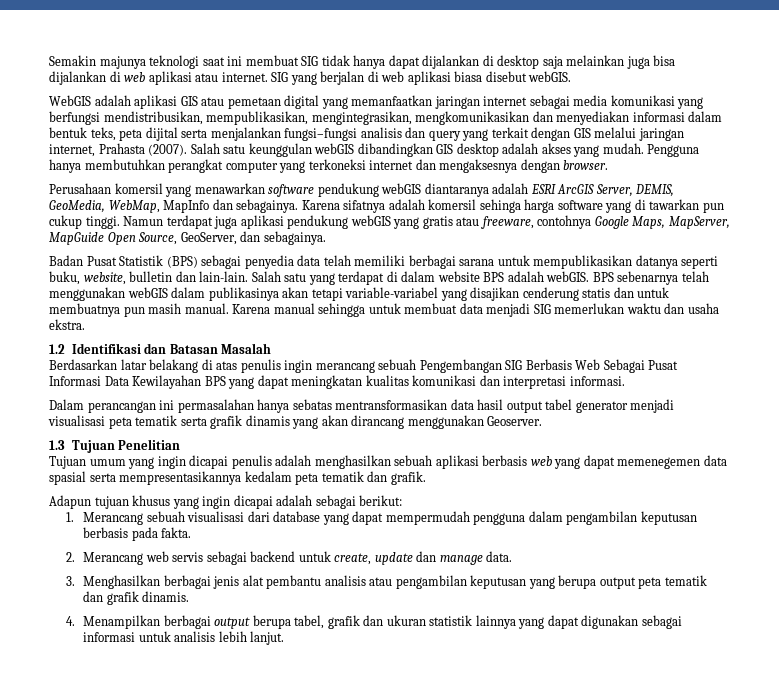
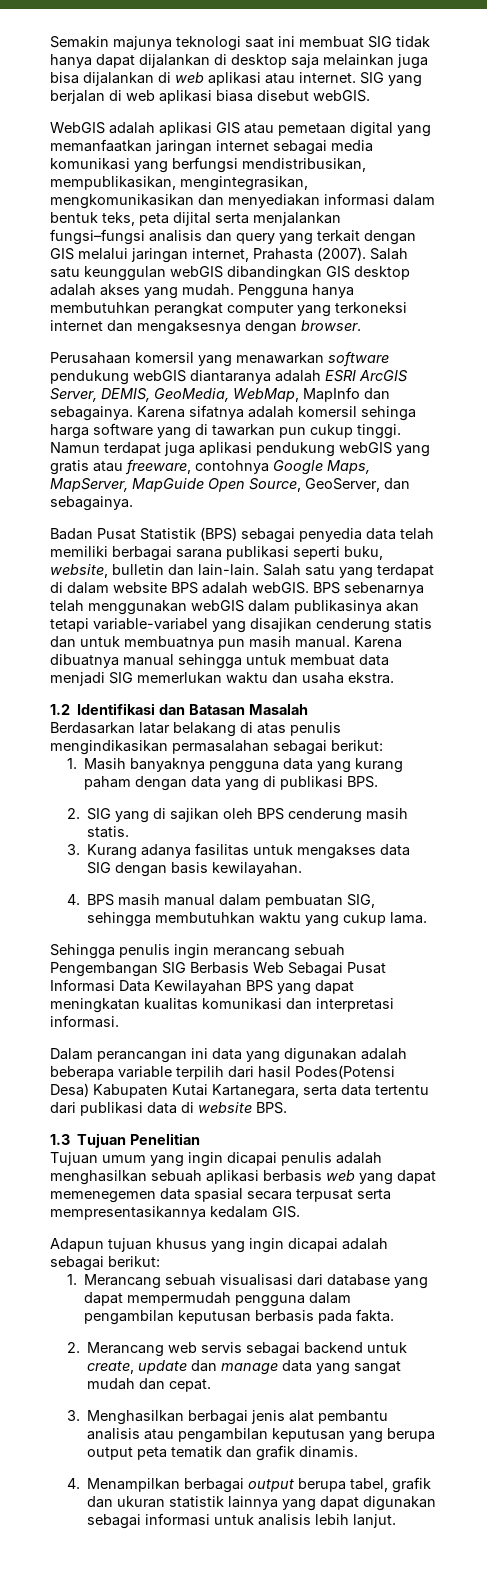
- Badan Pusat Statistik (BPS) sebagai penyedia data telah memiliki berbagai sarana untuk mempublikasikan datanya seperti buku, website, bulletin dan lain-lain.
+ Badan Pusat Statistik (BPS) sebagai penyedia data telah memiliki berbagai sarana publikasi seperti buku, website, bulletin dan lain-lain.
- Karena manual sehingga untuk membuat data menjadi SIG memerlukan waktu dan usaha ekstra.
+ Karena dibuatnya manual sehingga untuk membuat data menjadi SIG memerlukan waktu dan usaha ekstra.
- Berdasarkan latar belakang di atas penulis ingin merancang sebuah Pengembangan SIG Berbasis Web Sebagai Pusat Informasi Data Kewilayahan BPS yang dapat meningkatan kualitas komunikasi dan interpretasi informasi.
+ Berdasarkan latar belakang di atas penulis mengindikasikan permasalahan sebagai berikut:
+ 1. Masih banyaknya pengguna data yang kurang paham dengan data yang di publikasi BPS.
+ 2. SIG yang di sajikan oleh BPS cenderung masih statis.
+ 3. Kurang adanya fasilitas untuk mengakses data SIG dengan basis kewilayahan.
+ 4. BPS masih manual dalam pembuatan SIG, sehingga membutuhkan waktu yang cukup lama.
+ Sehingga penulis ingin merancang sebuah Pengembangan SIG Berbasis Web Sebagai Pusat Informasi Data Kewilayahan BPS yang dapat meningkatan kualitas komunikasi dan interpretasi informasi.
- Dalam perancangan ini permasalahan hanya sebatas mentransformasikan data hasil output tabel generator menjadi visualisasi peta tematik serta grafik dinamis yang akan dirancang menggunakan Geoserver.
+ Dalam perancangan ini data yang digunakan adalah beberapa variable terpilih dari hasil Podes(Potensi Desa) Kabupaten Kutai Kartanegara, serta data tertentu dari publikasi data di website BPS.
- Tujuan umum yang ingin dicapai penulis adalah menghasilkan sebuah aplikasi berbasis web yang dapat memenegemen data spasial serta mempresentasikannya kedalam peta tematik dan grafik.
+ Tujuan umum yang ingin dicapai penulis adalah menghasilkan sebuah aplikasi berbasis web yang dapat memenegemen data spasial secara terpusat serta mempresentasikannya kedalam GIS.
- 2. Merancang web servis sebagai backend untuk create, update dan manage data.
+ 2. Merancang web servis sebagai backend untuk create, update dan manage data yang sangat mudah dan cepat.

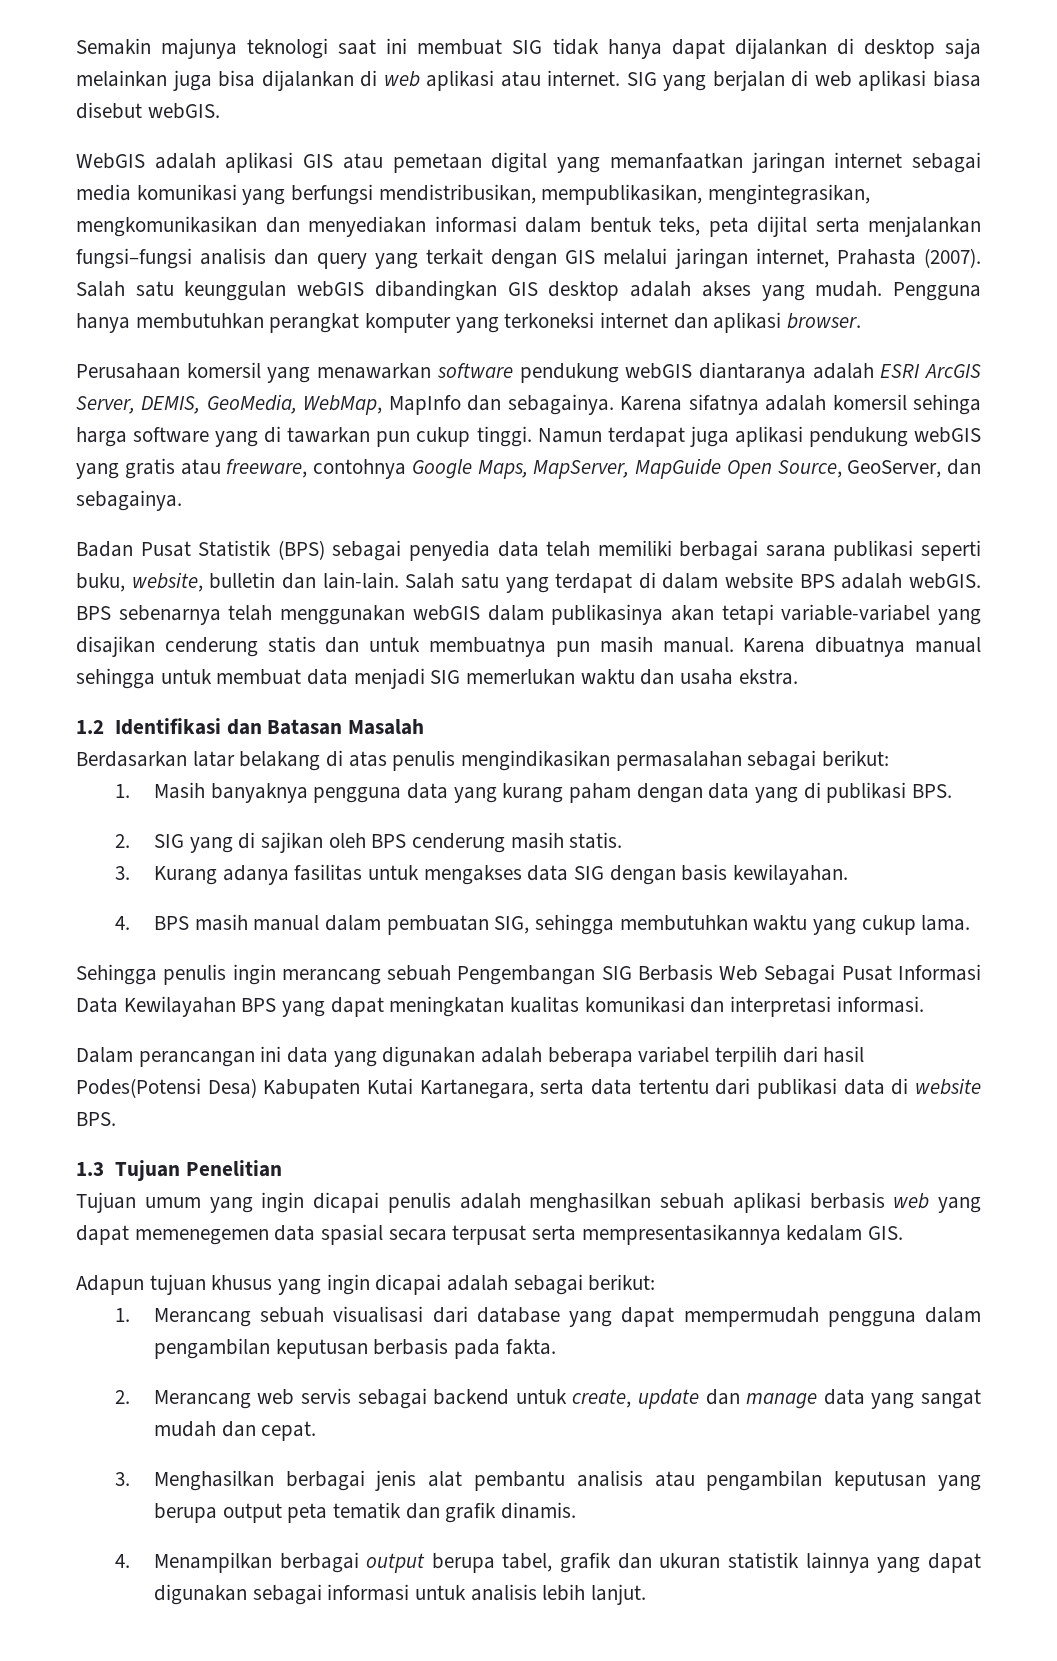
- Pengguna hanya membutuhkan perangkat computer yang terkoneksi internet dan mengaksesnya dengan browser.
+ Pengguna hanya membutuhkan perangkat komputer yang terkoneksi internet dan aplikasi browser.
- Dalam perancangan ini data yang digunakan adalah beberapa variable terpilih dari hasil Podes(Potensi Desa) Kabupaten Kutai Kartanegara, serta data tertentu dari publikasi data di website BPS.
+ Dalam perancangan ini data yang digunakan adalah beberapa variabel terpilih dari hasil Podes(Potensi Desa) Kabupaten Kutai Kartanegara, serta data tertentu dari publikasi data di website BPS.

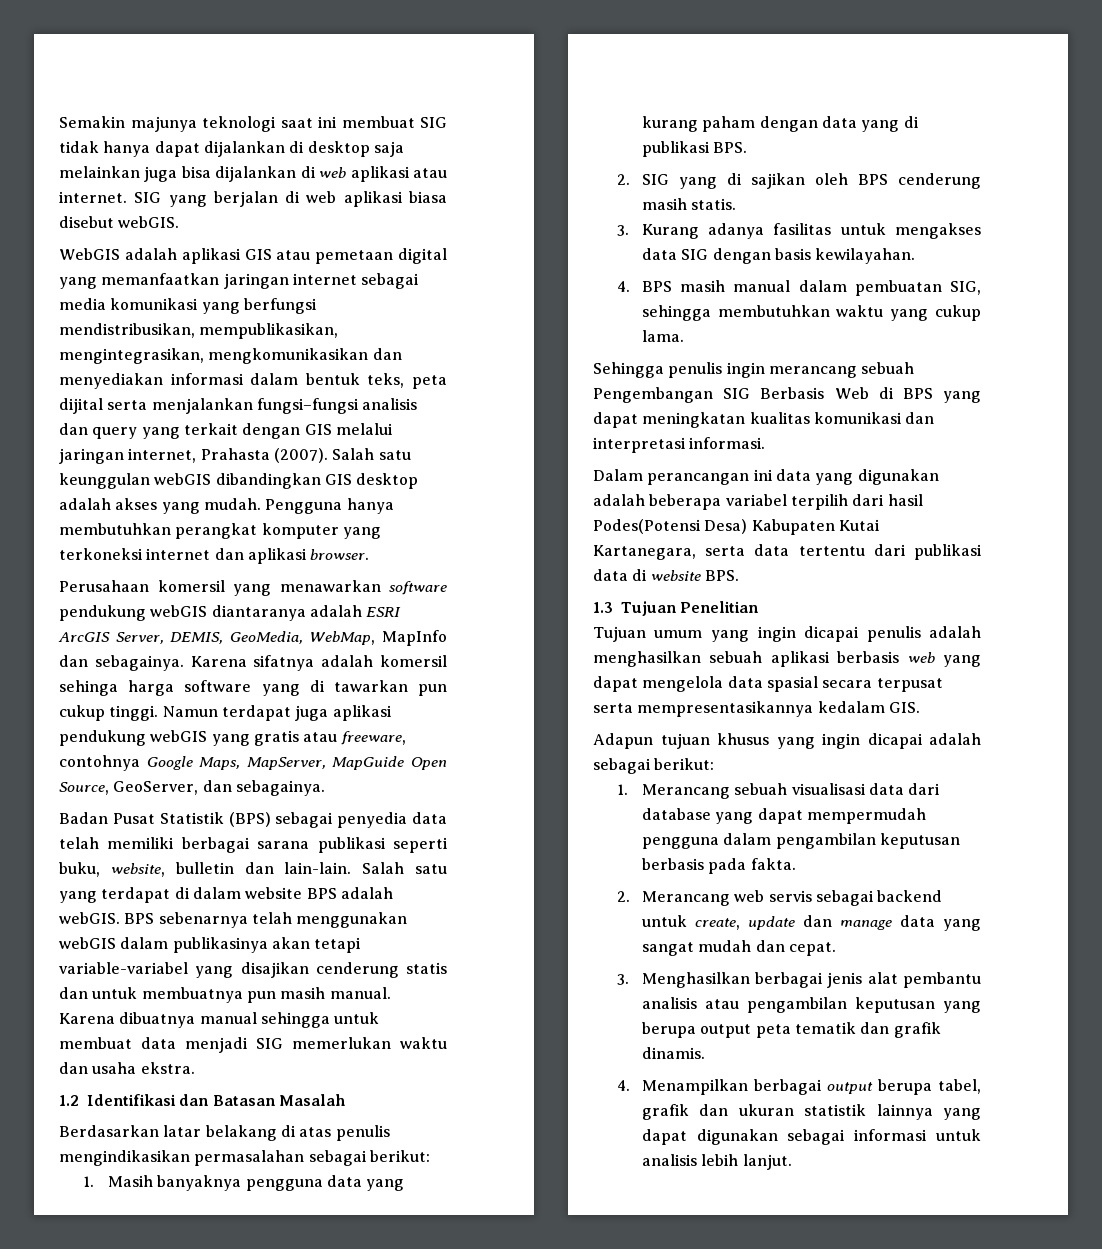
- Sehingga penulis ingin merancang sebuah Pengembangan SIG Berbasis Web Sebagai Pusat Informasi Data Kewilayahan BPS yang dapat meningkatan kualitas komunikasi dan interpretasi informasi.
+ Sehingga penulis ingin merancang sebuah Pengembangan SIG Berbasis Web di BPS yang dapat meningkatan kualitas komunikasi dan interpretasi informasi.
- Tujuan umum yang ingin dicapai penulis adalah menghasilkan sebuah aplikasi berbasis web yang dapat memenegemen data spasial secara terpusat serta mempresentasikannya kedalam GIS.
+ Tujuan umum yang ingin dicapai penulis adalah menghasilkan sebuah aplikasi berbasis web yang dapat mengelola data spasial secara terpusat serta mempresentasikannya kedalam GIS.
- 1. Merancang sebuah visualisasi dari database yang dapat mempermudah pengguna dalam pengambilan keputusan berbasis pada fakta.
+ 1. Merancang sebuah visualisasi data dari database yang dapat mempermudah pengguna dalam pengambilan keputusan berbasis pada fakta.

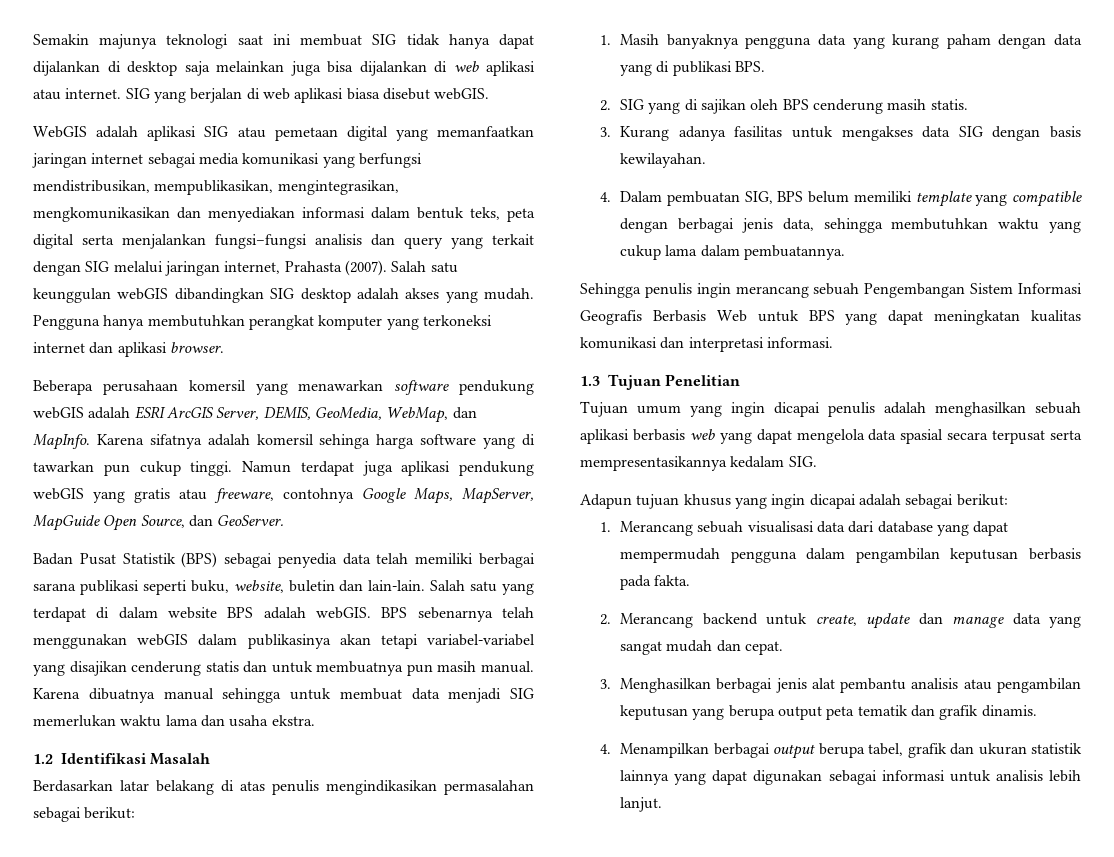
- WebGIS adalah aplikasi GIS atau pemetaan digital yang memanfaatkan jaringan internet sebagai media komunikasi yang berfungsi mendistribusikan, mempublikasikan, mengintegrasikan, mengkomunikasikan dan menyediakan informasi dalam bentuk teks, peta dijital serta menjalankan fungsi–fungsi analisis dan query yang terkait dengan GIS melalui jaringan internet, Prahasta (2007).
+ WebGIS adalah aplikasi SIG atau pemetaan digital yang memanfaatkan jaringan internet sebagai media komunikasi yang berfungsi mendistribusikan, mempublikasikan, mengintegrasikan, mengkomunikasikan dan menyediakan informasi dalam bentuk teks, peta digital serta menjalankan fungsi–fungsi analisis dan query yang terkait dengan SIG melalui jaringan internet, Prahasta (2007).
- Salah satu keunggulan webGIS dibandingkan GIS desktop adalah akses yang mudah.
+ Salah satu keunggulan webGIS dibandingkan SIG desktop adalah akses yang mudah.
- Perusahaan komersil yang menawarkan software pendukung webGIS diantaranya adalah ESRI ArcGIS Server, DEMIS, GeoMedia, WebMap, MapInfo dan sebagainya.
+ Beberapa perusahaan komersil yang menawarkan software pendukung webGIS adalah ESRI ArcGIS Server, DEMIS, GeoMedia, WebMap, dan MapInfo.
- Namun terdapat juga aplikasi pendukung webGIS yang gratis atau freeware, contohnya Google Maps, MapServer, MapGuide Open Source, GeoServer, dan sebagainya.
+ Namun terdapat juga aplikasi pendukung webGIS yang gratis atau freeware, contohnya Google Maps, MapServer, MapGuide Open Source, dan GeoServer.
- Badan Pusat Statistik (BPS) sebagai penyedia data telah memiliki berbagai sarana publikasi seperti buku, website, bulletin dan lain-lain.
+ Badan Pusat Statistik (BPS) sebagai penyedia data telah memiliki berbagai sarana publikasi seperti buku, website, buletin dan lain-lain.
- BPS sebenarnya telah menggunakan webGIS dalam publikasinya akan tetapi variable-variabel yang disajikan cenderung statis dan untuk membuatnya pun masih manual.
+ BPS sebenarnya telah menggunakan webGIS dalam publikasinya akan tetapi variabel-variabel yang disajikan cenderung statis dan untuk membuatnya pun masih manual.
- Karena dibuatnya manual sehingga untuk membuat data menjadi SIG memerlukan waktu dan usaha ekstra.
+ Karena dibuatnya manual sehingga untuk membuat data menjadi SIG memerlukan waktu lama dan usaha ekstra.
- 1.2 Identifikasi dan Batasan Masalah
+ 1.2 Identifikasi Masalah
- 4. BPS masih manual dalam pembuatan SIG, sehingga membutuhkan waktu yang cukup lama.
+ 4. Dalam pembuatan SIG, BPS belum memiliki template yang compatible dengan berbagai jenis data, sehingga membutuhkan waktu yang cukup lama dalam pembuatannya.
- Sehingga penulis ingin merancang sebuah Pengembangan SIG Berbasis Web di BPS yang dapat meningkatan kualitas komunikasi dan interpretasi informasi.
+ Sehingga penulis ingin merancang sebuah Pengembangan Sistem Informasi Geografis Berbasis Web untuk BPS yang dapat meningkatan kualitas komunikasi dan interpretasi informasi.
- Dalam perancangan ini data yang digunakan adalah beberapa variabel terpilih dari hasil Podes(Potensi Desa) Kabupaten Kutai Kartanegara, serta data tertentu dari publikasi data di website BPS.
- Tujuan umum yang ingin dicapai penulis adalah menghasilkan sebuah aplikasi berbasis web yang dapat mengelola data spasial secara terpusat serta mempresentasikannya kedalam GIS.
+ Tujuan umum yang ingin dicapai penulis adalah menghasilkan sebuah aplikasi berbasis web yang dapat mengelola data spasial secara terpusat serta mempresentasikannya kedalam SIG.
- 2. Merancang web servis sebagai backend untuk create, update dan manage data yang sangat mudah dan cepat.
+ 2. Merancang backend untuk create, update dan manage data yang sangat mudah dan cepat.

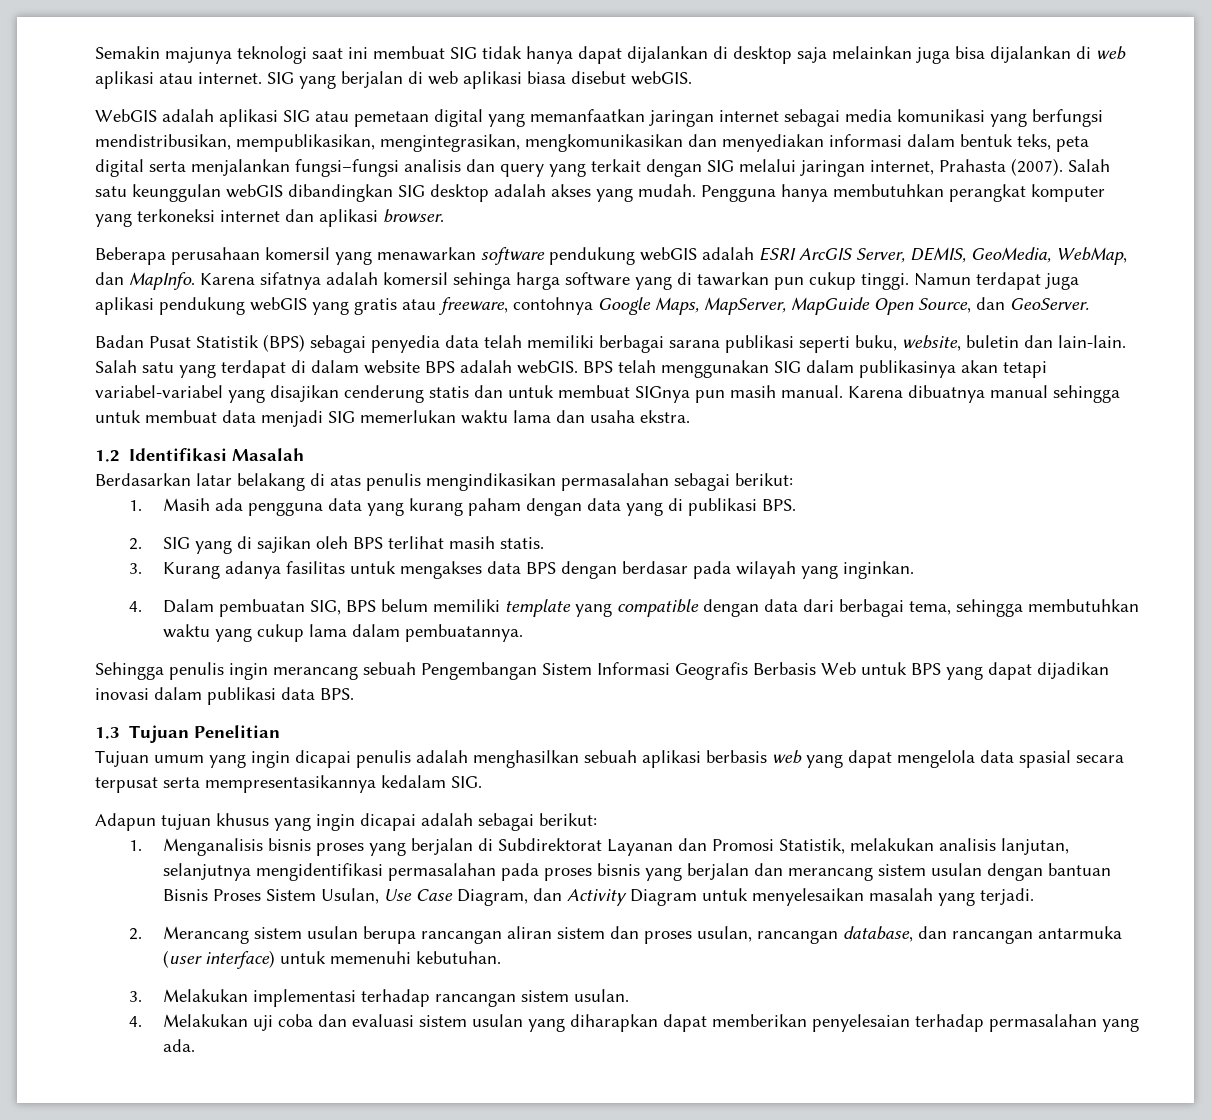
- BPS sebenarnya telah menggunakan webGIS dalam publikasinya akan tetapi variabel-variabel yang disajikan cenderung statis dan untuk membuatnya pun masih manual.
+ BPS telah menggunakan SIG dalam publikasinya akan tetapi variabel-variabel yang disajikan cenderung statis dan untuk membuat SIGnya pun masih manual.
- 1. Masih banyaknya pengguna data yang kurang paham dengan data yang di publikasi BPS.
+ 1. Masih ada pengguna data yang kurang paham dengan data yang di publikasi BPS.
- 2. SIG yang di sajikan oleh BPS cenderung masih statis.
+ 2. SIG yang di sajikan oleh BPS terlihat masih statis.
- 3. Kurang adanya fasilitas untuk mengakses data SIG dengan basis kewilayahan.
+ 3. Kurang adanya fasilitas untuk mengakses data BPS dengan berdasar pada wilayah yang inginkan.
- 4. Dalam pembuatan SIG, BPS belum memiliki template yang compatible dengan berbagai jenis data, sehingga membutuhkan waktu yang cukup lama dalam pembuatannya.
+ 4. Dalam pembuatan SIG, BPS belum memiliki template yang compatible dengan data dari berbagai tema, sehingga membutuhkan waktu yang cukup lama dalam pembuatannya.
- Sehingga penulis ingin merancang sebuah Pengembangan Sistem Informasi Geografis Berbasis Web untuk BPS yang dapat meningkatan kualitas komunikasi dan interpretasi informasi.
+ Sehingga penulis ingin merancang sebuah Pengembangan Sistem Informasi Geografis Berbasis Web untuk BPS yang dapat dijadikan inovasi dalam publikasi data BPS.
- 1. Merancang sebuah visualisasi data dari database yang dapat mempermudah pengguna dalam pengambilan keputusan berbasis pada fakta.
- 2. Merancang backend untuk create, update dan manage data yang sangat mudah dan cepat.
- 3. Menghasilkan berbagai jenis alat pembantu analisis atau pengambilan keputusan yang berupa output peta tematik dan grafik dinamis.
- 4. Menampilkan berbagai output berupa tabel, grafik dan ukuran statistik lainnya yang dapat digunakan sebagai informasi untuk analisis lebih lanjut.
+ 1. Menganalisis bisnis proses yang berjalan di Subdirektorat Layanan dan Promosi Statistik, melakukan analisis lanjutan, selanjutnya mengidentifikasi permasalahan pada proses bisnis yang berjalan dan merancang sistem usulan dengan bantuan Bisnis Proses Sistem Usulan, Use Case Diagram, dan Activity Diagram untuk menyelesaikan masalah yang terjadi.
+ 2. Merancang sistem usulan berupa rancangan aliran sistem dan proses usulan, rancangan database, dan rancangan antarmuka (user interface) untuk memenuhi kebutuhan.
+ 3. Melakukan implementasi terhadap rancangan sistem usulan.
+ 4. Melakukan uji coba dan evaluasi sistem usulan yang diharapkan dapat memberikan penyelesaian terhadap permasalahan yang ada.

